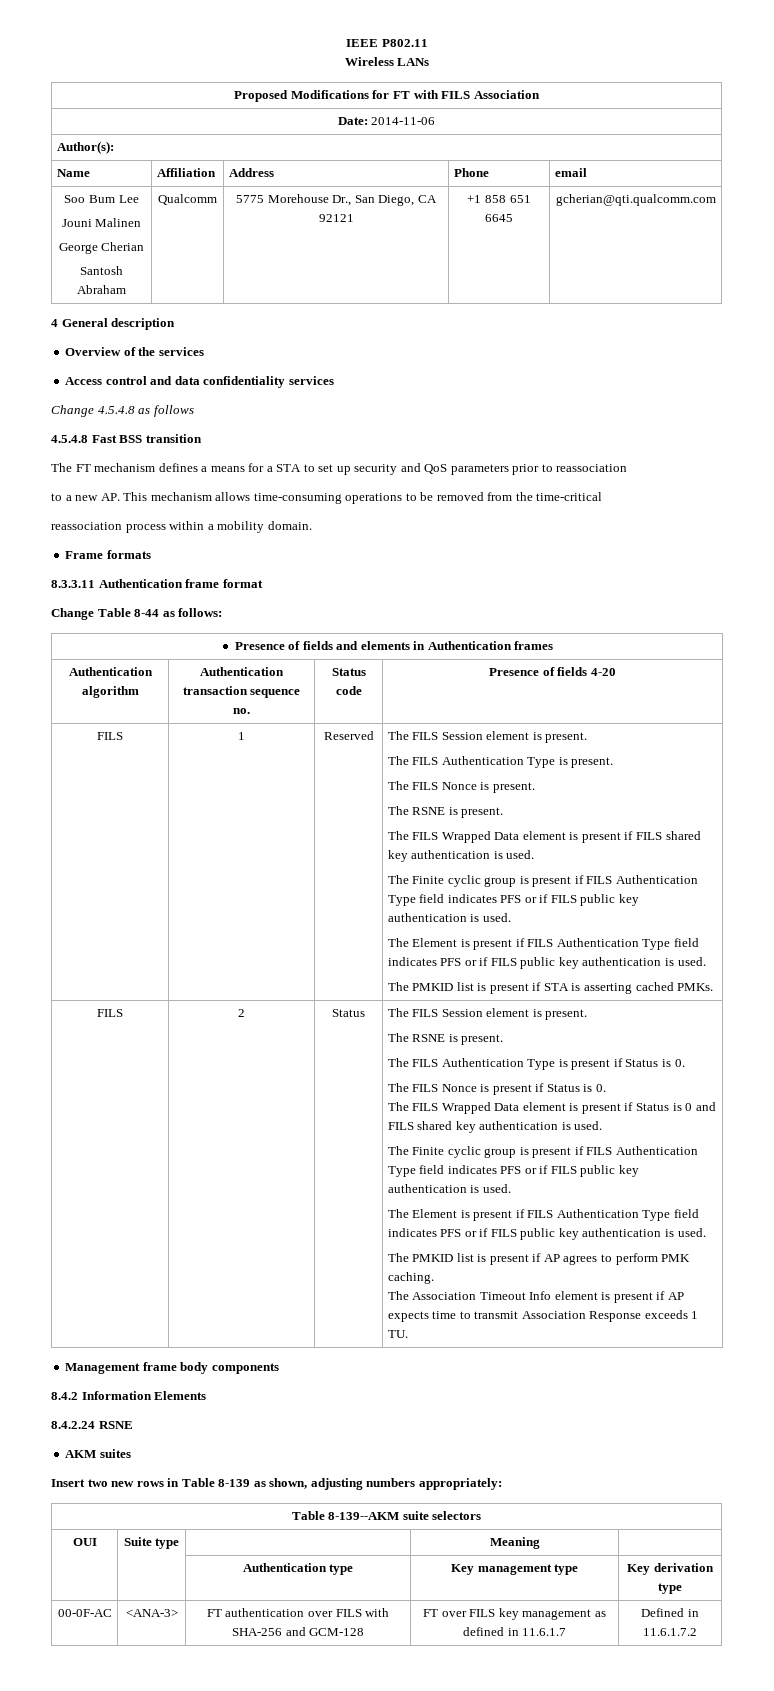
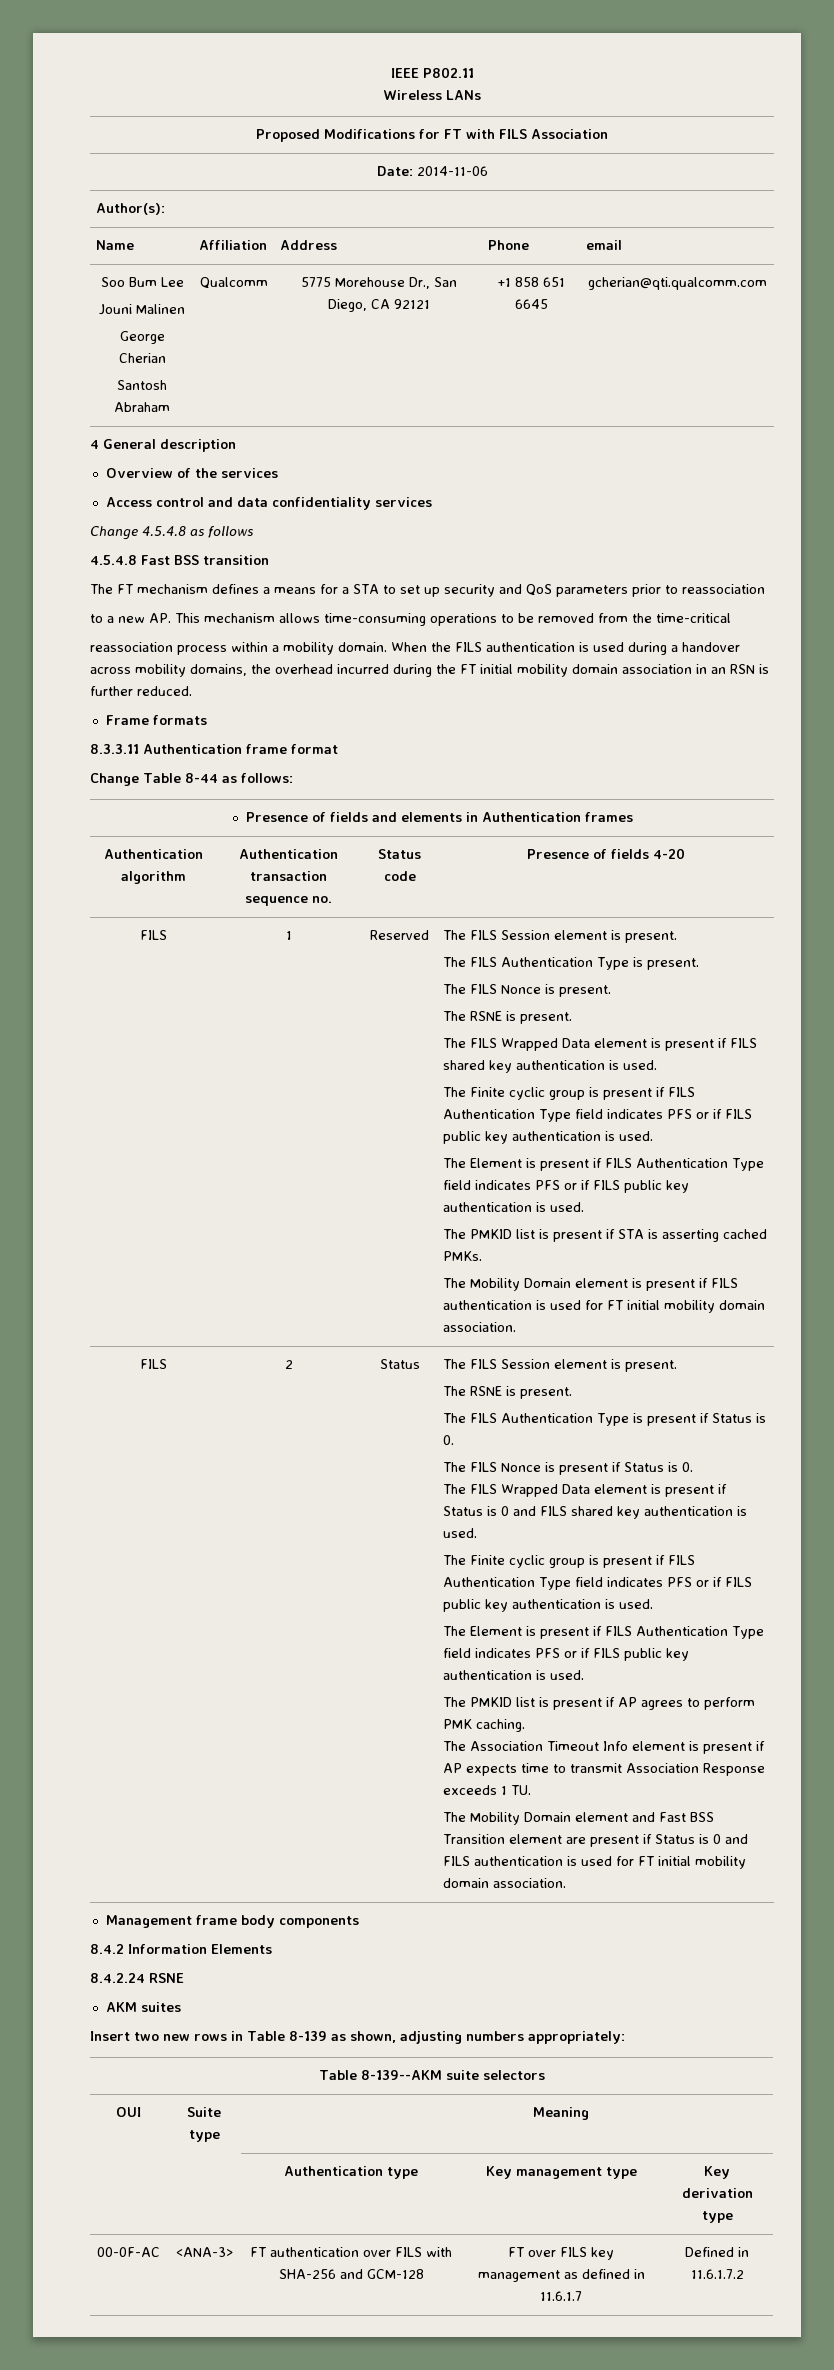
+ When the FILS authentication is used during a handover across mobility domains, the overhead incurred during the FT initial mobility domain association in an RSN is further reduced.
+ The Mobility Domain element is present if FILS authentication is used for FT initial mobility domain association.
+ The Mobility Domain element and Fast BSS Transition element are present if Status is 0 and FILS authentication is used for FT initial mobility domain association.

